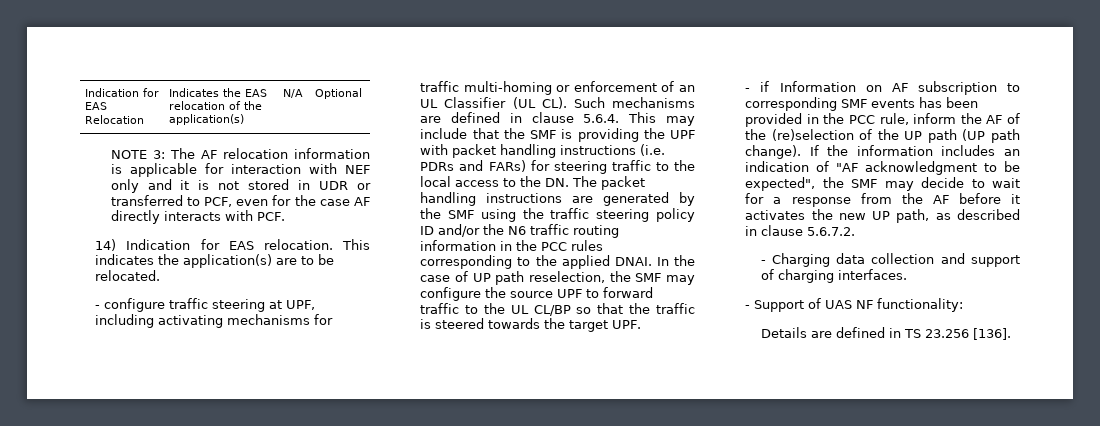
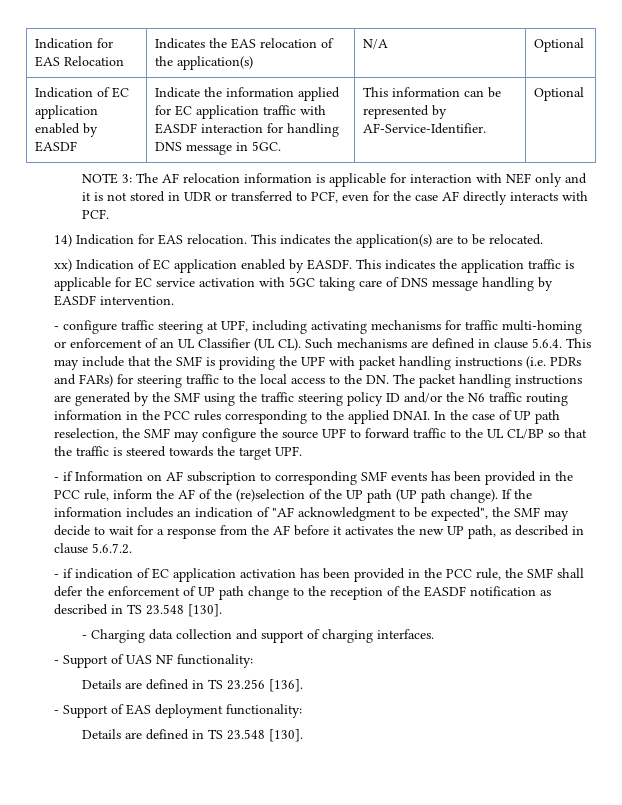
+ Indication of EC application enabled by EASDF | Indicate the information applied for EC application traffic with EASDF interaction for handling DNS message in 5GC. | This information can be represented by AF-Service-Identifier. | Optional
+ xx) Indication of EC application enabled by EASDF. This indicates the application traffic is applicable for EC service activation with 5GC taking care of DNS message handling by EASDF intervention.
+ - if indication of EC application activation has been provided in the PCC rule, the SMF shall defer the enforcement of UP path change to the reception of the EASDF notification as described in TS 23.548 [130].
+ - Support of EAS deployment functionality:
+ Details are defined in TS 23.548 [130].

